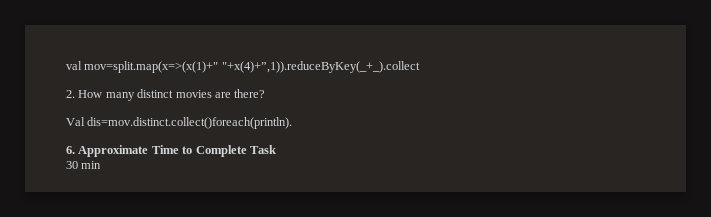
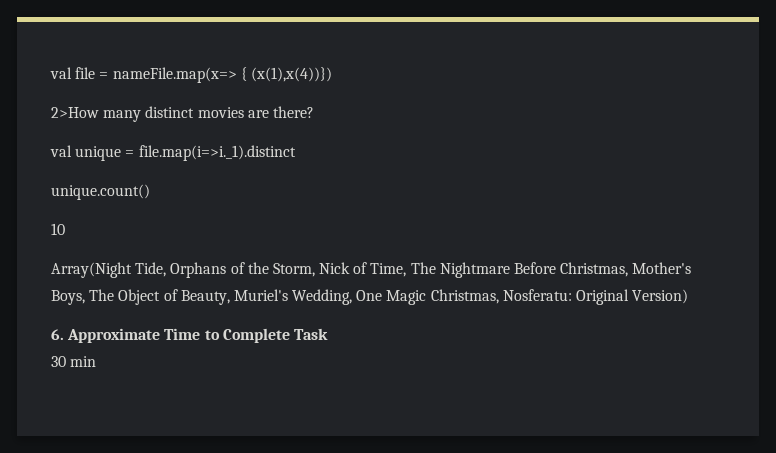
- val mov=split.map(x=>(x(1)+" "+x(4)+”,1)).reduceByKey(_+_).collect
- 2. How many distinct movies are there?
+ val file = nameFile.map(x=> { (x(1),x(4))})
+ 2>How many distinct movies are there?
- Val dis=mov.distinct.collect()foreach(println).
+ val unique = file.map(i=>i._1).distinct
+ unique.count()
+ 10
+ Array(Night Tide, Orphans of the Storm, Nick of Time, The Nightmare Before Christmas, Mother's Boys, The Object of Beauty, Muriel's Wedding, One Magic Christmas, Nosferatu: Original Version)

